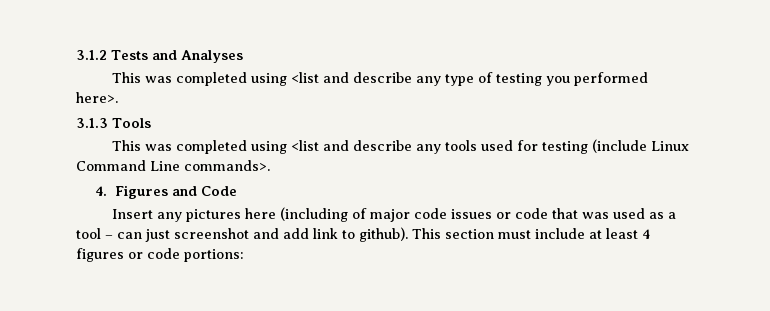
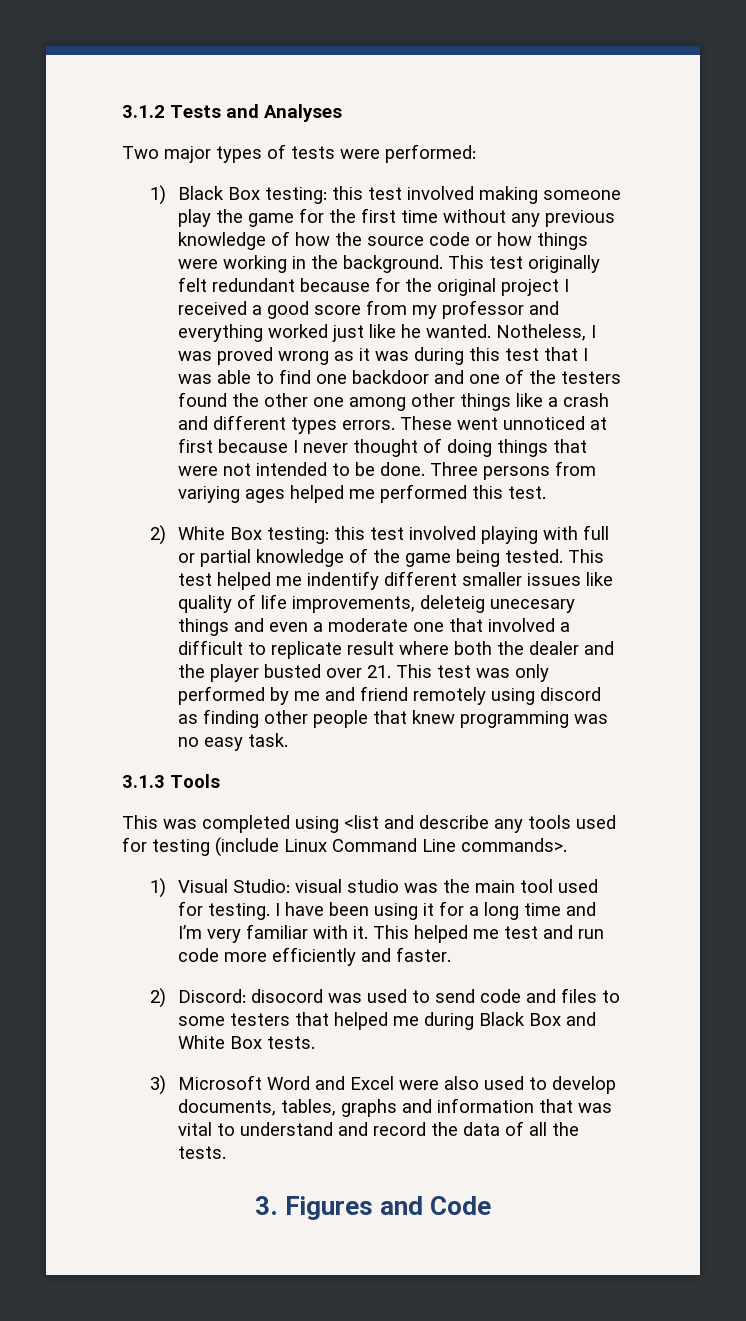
- This was completed using <list and describe any type of testing you performed here>.
+ Two major types of tests were performed:
+ 1) Black Box testing: this test involved making someone play the game for the first time without any previous knowledge of how the source code or how things were working in the background. This test originally felt redundant because for the original project I received a good score from my professor and everything worked just like he wanted. Notheless, I was proved wrong as it was during this test that I was able to find one backdoor and one of the testers found the other one among other things like a crash and different types errors. These went unnoticed at first because I never thought of doing things that were not intended to be done. Three persons from variying ages helped me performed this test.
+ 2) White Box testing: this test involved playing with full or partial knowledge of the game being tested. This test helped me indentify different smaller issues like quality of life improvements, deleteig unecesary things and even a moderate one that involved a difficult to replicate result where both the dealer and the player busted over 21. This test was only performed by me and friend remotely using discord as finding other people that knew programming was no easy task.
- 4. Figures and Code
- Insert any pictures here (including of major code issues or code that was used as a tool – can just screenshot and add link to github). This section must include at least 4 figures or code portions:
+ 1) Visual Studio: visual studio was the main tool used for testing. I have been using it for a long time and I’m very familiar with it. This helped me test and run code more efficiently and faster.
+ 2) Discord: disocord was used to send code and files to some testers that helped me during Black Box and White Box tests.
+ 3) Microsoft Word and Excel were also used to develop documents, tables, graphs and information that was vital to understand and record the data of all the tests.
+ 3. Figures and Code

